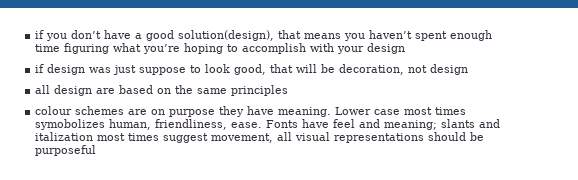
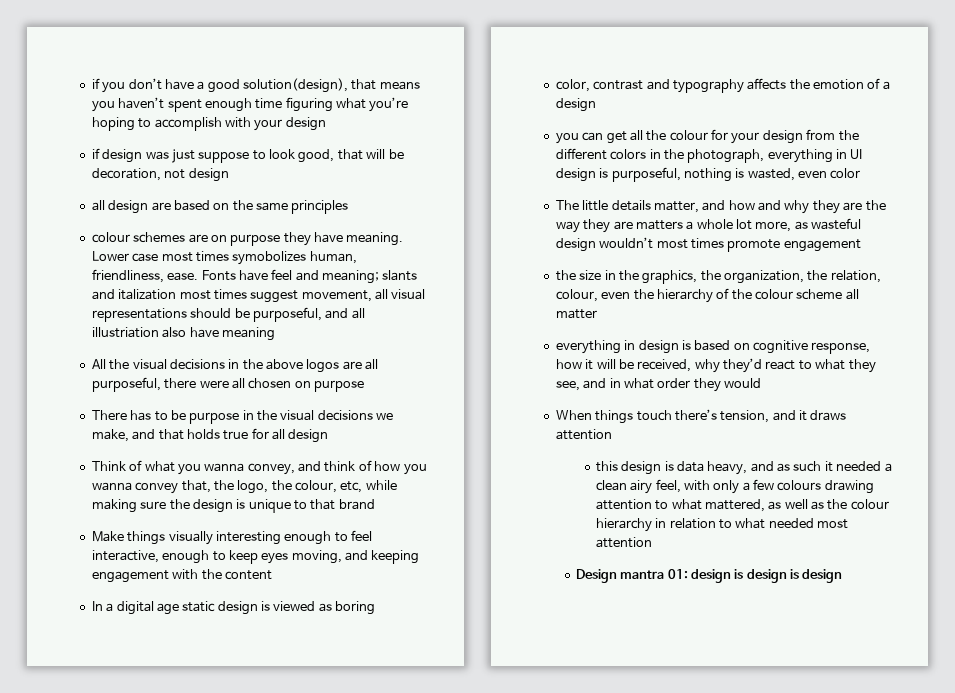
- Fonts have feel and meaning; slants and italization most times suggest movement, all visual representations should be purposeful
+ Fonts have feel and meaning; slants and italization most times suggest movement, all visual representations should be purposeful, and all illustriation also have meaning
+ All the visual decisions in the above logos are all purposeful, there were all chosen on purpose
+ There has to be purpose in the visual decisions we make, and that holds true for all design
+ Think of what you wanna convey, and think of how you wanna convey that, the logo, the colour, etc, while making sure the design is unique to that brand
+ Make things visually interesting enough to feel interactive, enough to keep eyes moving, and keeping engagement with the content
+ In a digital age static design is viewed as boring
+ color, contrast and typography affects the emotion of a design
+ you can get all the colour for your design from the different colors in the photograph, everything in UI design is purposeful, nothing is wasted, even color
+ The little details matter, and how and why they are the way they are matters a whole lot more, as wasteful design wouldn’t most times promote engagement
+ the size in the graphics, the organization, the relation, colour, even the hierarchy of the colour scheme all matter
+ everything in design is based on cognitive response, how it will be received, why they’d react to what they see, and in what order they would
+ When things touch there’s tension, and it draws attention
+ this design is data heavy, and as such it needed a clean airy feel, with only a few colours drawing attention to what mattered, as well as the colour hierarchy in relation to what needed most attention
+ Design mantra 01: design is design is design

